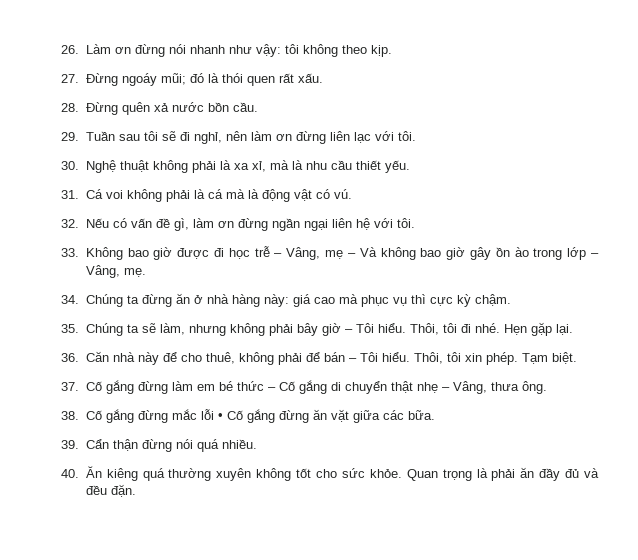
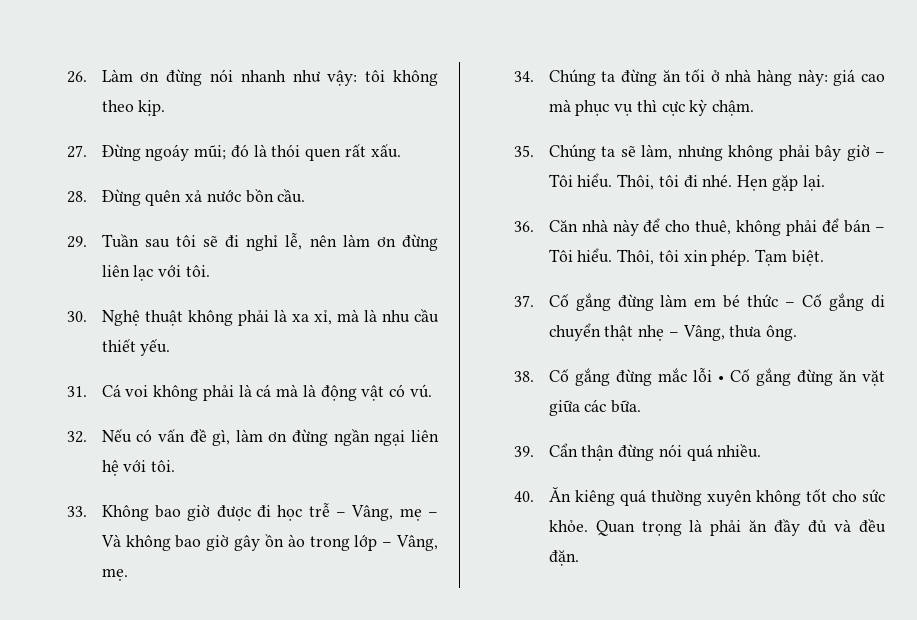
- 29. Tuần sau tôi sẽ đi nghỉ, nên làm ơn đừng liên lạc với tôi.
+ 29. Tuần sau tôi sẽ đi nghỉ lễ, nên làm ơn đừng liên lạc với tôi.
- 34. Chúng ta đừng ăn ở nhà hàng này: giá cao mà phục vụ thì cực kỳ chậm.
+ 34. Chúng ta đừng ăn tối ở nhà hàng này: giá cao mà phục vụ thì cực kỳ chậm.

